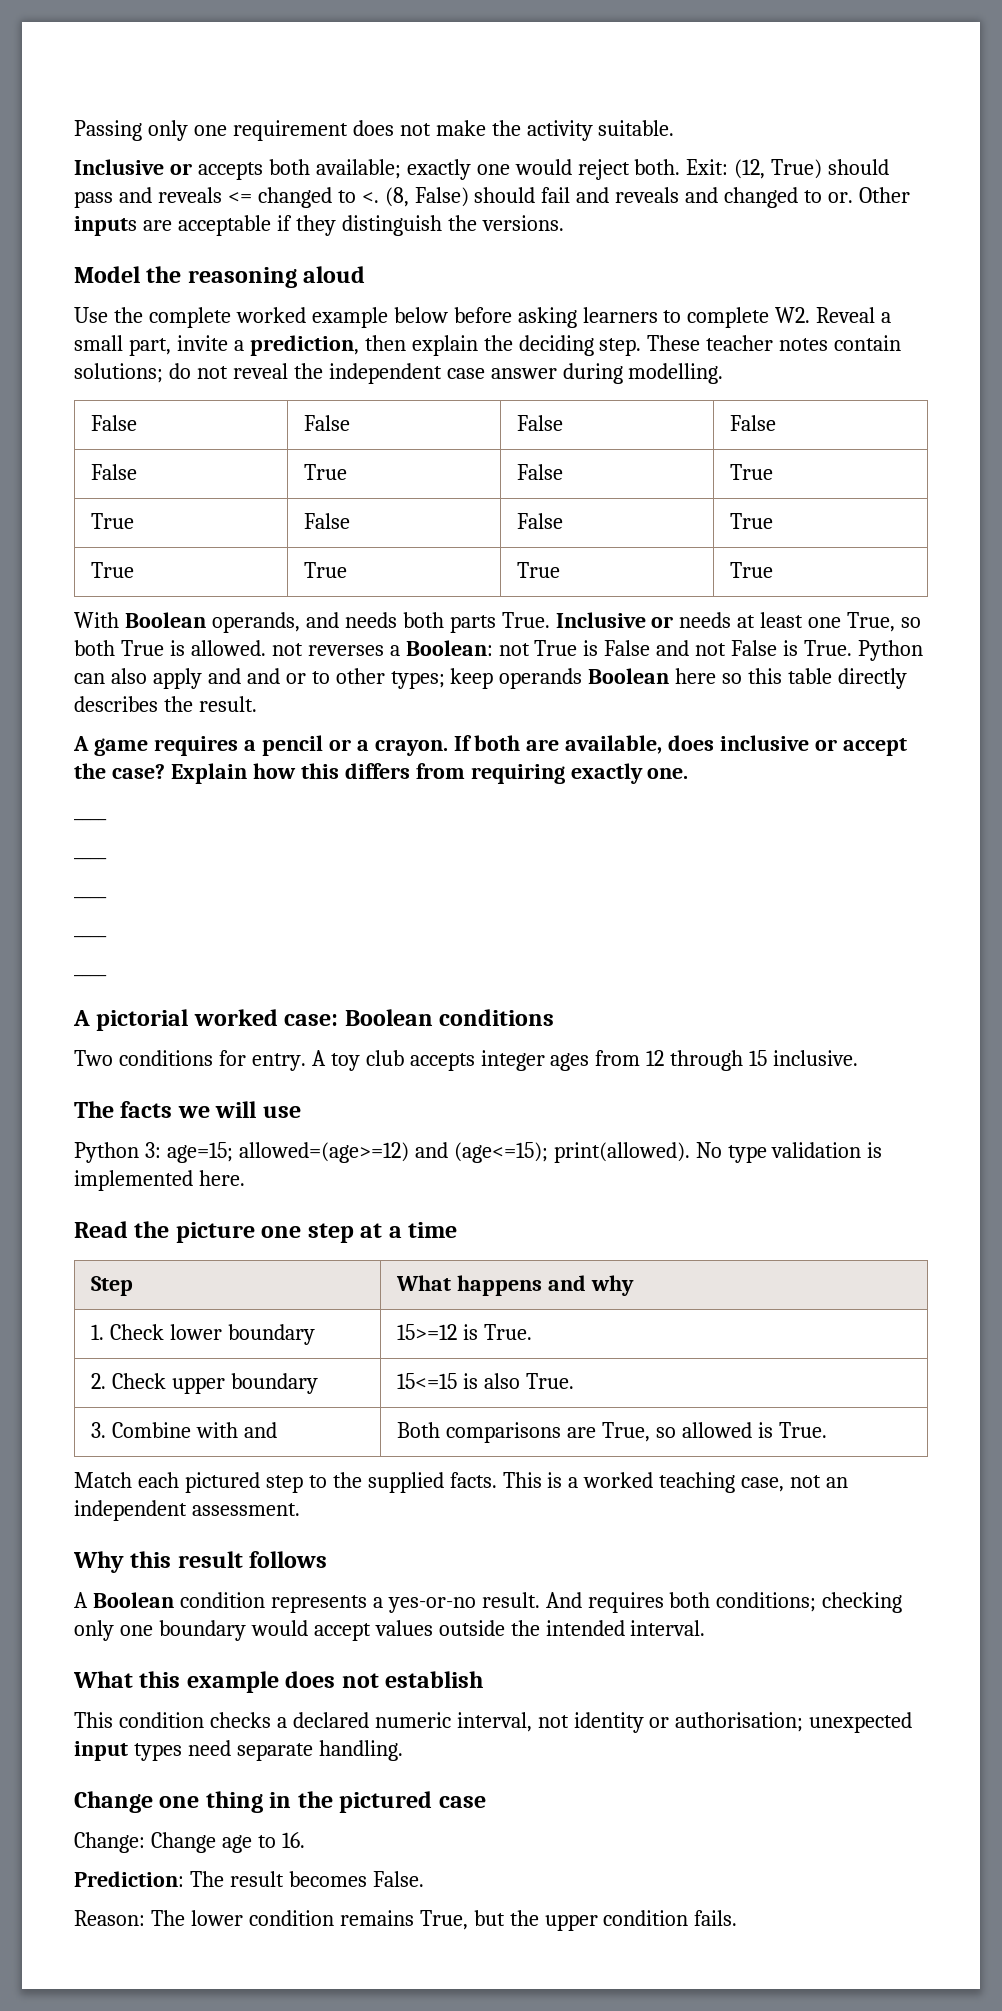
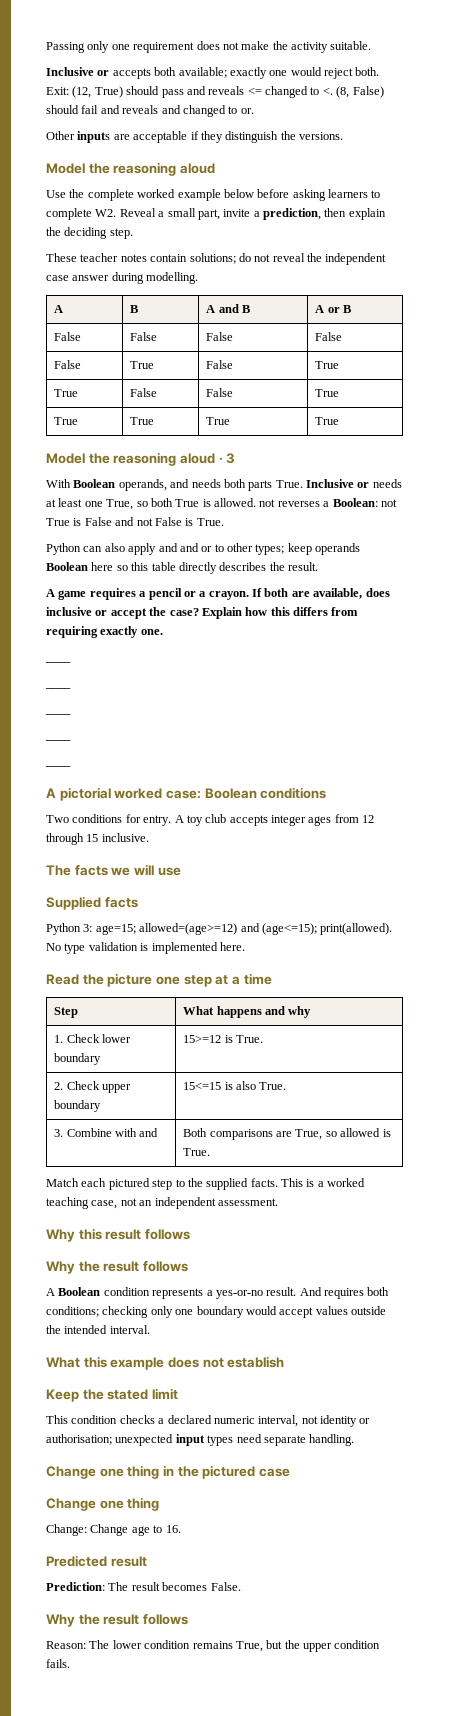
- (8, False) should fail and reveals and changed to or. Other inputs are acceptable if they distinguish the versions.
+ (8, False) should fail and reveals and changed to or.
+ Other inputs are acceptable if they distinguish the versions.
- Use the complete worked example below before asking learners to complete W2. Reveal a small part, invite a prediction, then explain the deciding step. These teacher notes contain solutions; do not reveal the independent case answer during modelling.
+ Use the complete worked example below before asking learners to complete W2. Reveal a small part, invite a prediction, then explain the deciding step.
+ These teacher notes contain solutions; do not reveal the independent case answer during modelling.
+ A | B | A and B | A or B
+ Model the reasoning aloud · 3
- Inclusive or needs at least one True, so both True is allowed. not reverses a Boolean: not True is False and not False is True. Python can also apply and and or to other types; keep operands Boolean here so this table directly describes the result.
+ Inclusive or needs at least one True, so both True is allowed. not reverses a Boolean: not True is False and not False is True.
+ Python can also apply and and or to other types; keep operands Boolean here so this table directly describes the result.
+ Supplied facts
  Why this result follows
+ Why the result follows
+ Keep the stated limit
  Change one thing in the pictured case
+ Change one thing
+ Predicted result
  Prediction: The result becomes False.
+ Why the result follows

